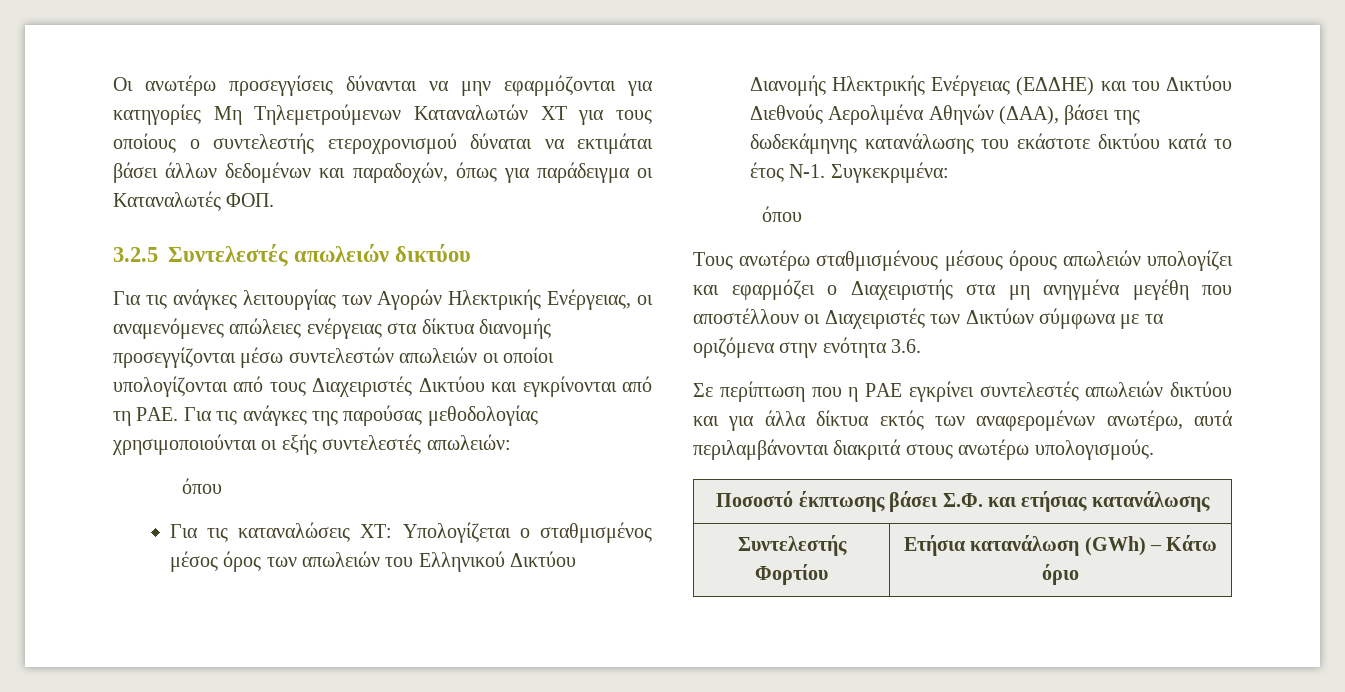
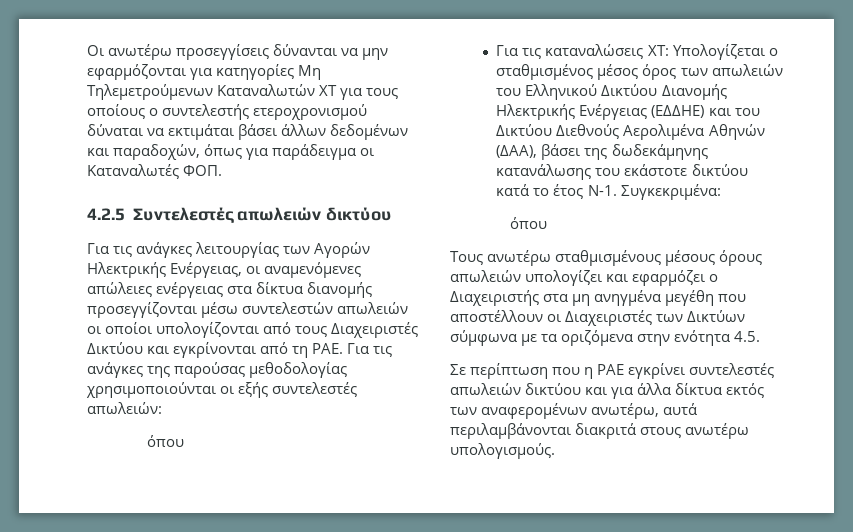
- 3.2.5 Συντελεστές απωλειών δικτύου
+ 4.2.5 Συντελεστές απωλειών δικτύου
- Τους ανωτέρω σταθμισμένους μέσους όρους απωλειών υπολογίζει και εφαρμόζει ο Διαχειριστής στα μη ανηγμένα μεγέθη που αποστέλλουν οι Διαχειριστές των Δικτύων σύμφωνα με τα οριζόμενα στην ενότητα 3.6.
+ Τους ανωτέρω σταθμισμένους μέσους όρους απωλειών υπολογίζει και εφαρμόζει ο Διαχειριστής στα μη ανηγμένα μεγέθη που αποστέλλουν οι Διαχειριστές των Δικτύων σύμφωνα με τα οριζόμενα στην ενότητα 4.5.
- Ποσοστό έκπτωσης βάσει Σ.Φ. και ετήσιας κατανάλωσης
- Συντελεστής Φορτίου | Ετήσια κατανάλωση (GWh) – Κάτω όριο

